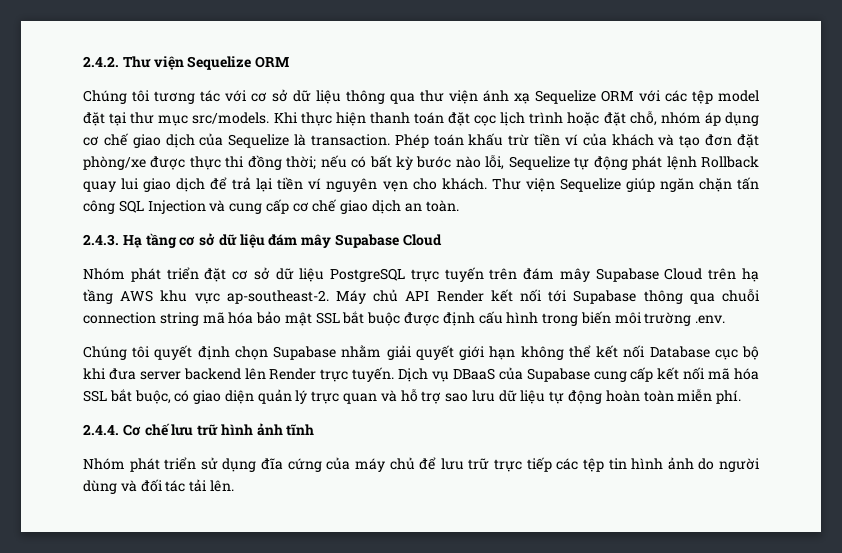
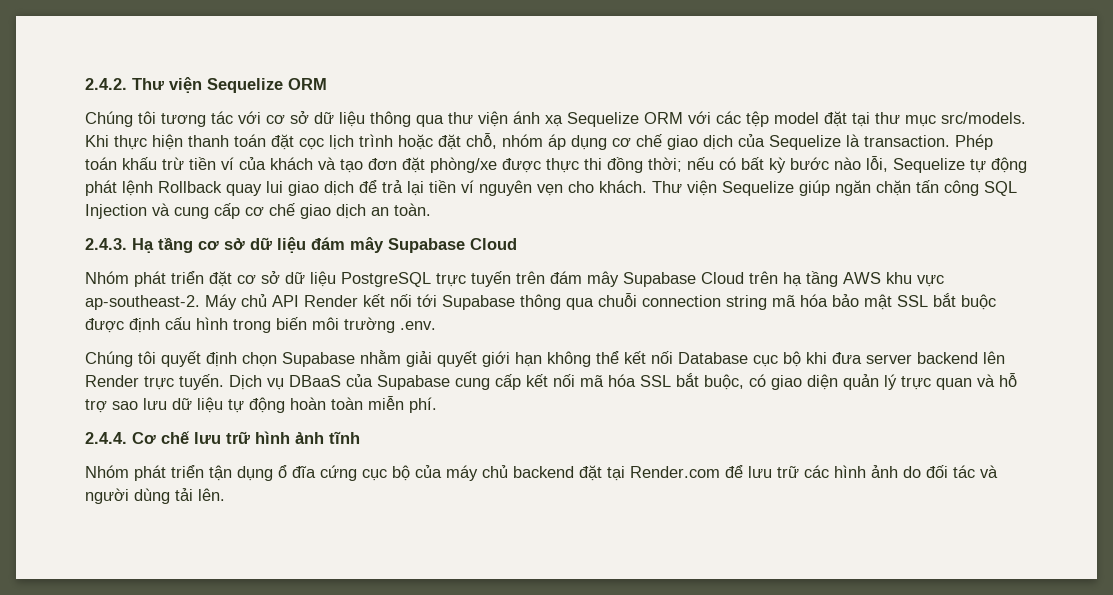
- Nhóm phát triển sử dụng đĩa cứng của máy chủ để lưu trữ trực tiếp các tệp tin hình ảnh do người dùng và đối tác tải lên.
+ Nhóm phát triển tận dụng ổ đĩa cứng cục bộ của máy chủ backend đặt tại Render.com để lưu trữ các hình ảnh do đối tác và người dùng tải lên.

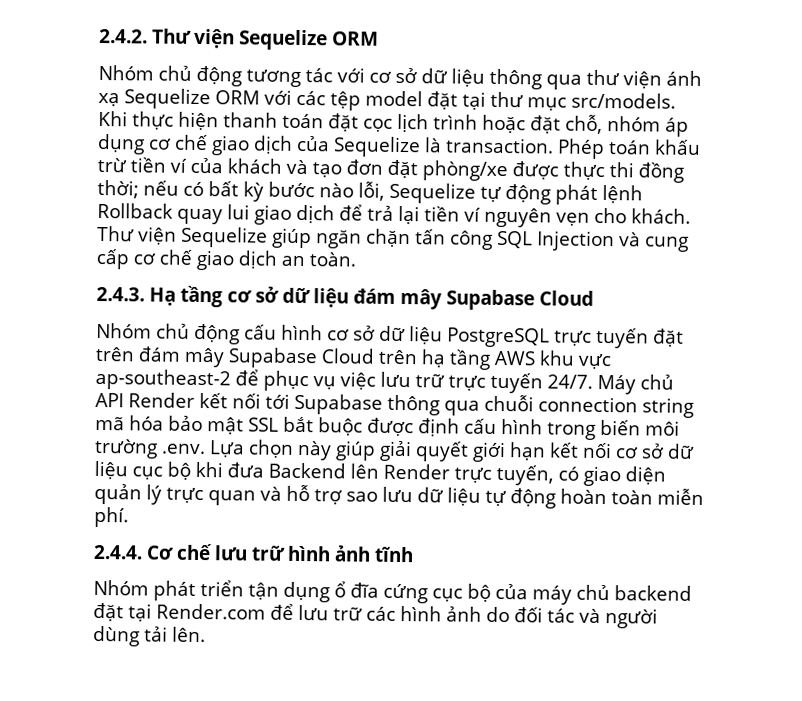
- Chúng tôi tương tác với cơ sở dữ liệu thông qua thư viện ánh xạ Sequelize ORM với các tệp model đặt tại thư mục src/models.
+ Nhóm chủ động tương tác với cơ sở dữ liệu thông qua thư viện ánh xạ Sequelize ORM với các tệp model đặt tại thư mục src/models.
- Nhóm phát triển đặt cơ sở dữ liệu PostgreSQL trực tuyến trên đám mây Supabase Cloud trên hạ tầng AWS khu vực ap-southeast-2.
+ Nhóm chủ động cấu hình cơ sở dữ liệu PostgreSQL trực tuyến đặt trên đám mây Supabase Cloud trên hạ tầng AWS khu vực ap-southeast-2 để phục vụ việc lưu trữ trực tuyến 24/7.
- Máy chủ API Render kết nối tới Supabase thông qua chuỗi connection string mã hóa bảo mật SSL bắt buộc được định cấu hình trong biến môi trường .env.
- Chúng tôi quyết định chọn Supabase nhằm giải quyết giới hạn không thể kết nối Database cục bộ khi đưa server backend lên Render trực tuyến. Dịch vụ DBaaS của Supabase cung cấp kết nối mã hóa SSL bắt buộc, có giao diện quản lý trực quan và hỗ trợ sao lưu dữ liệu tự động hoàn toàn miễn phí.
+ Máy chủ API Render kết nối tới Supabase thông qua chuỗi connection string mã hóa bảo mật SSL bắt buộc được định cấu hình trong biến môi trường .env. Lựa chọn này giúp giải quyết giới hạn kết nối cơ sở dữ liệu cục bộ khi đưa Backend lên Render trực tuyến, có giao diện quản lý trực quan và hỗ trợ sao lưu dữ liệu tự động hoàn toàn miễn phí.

